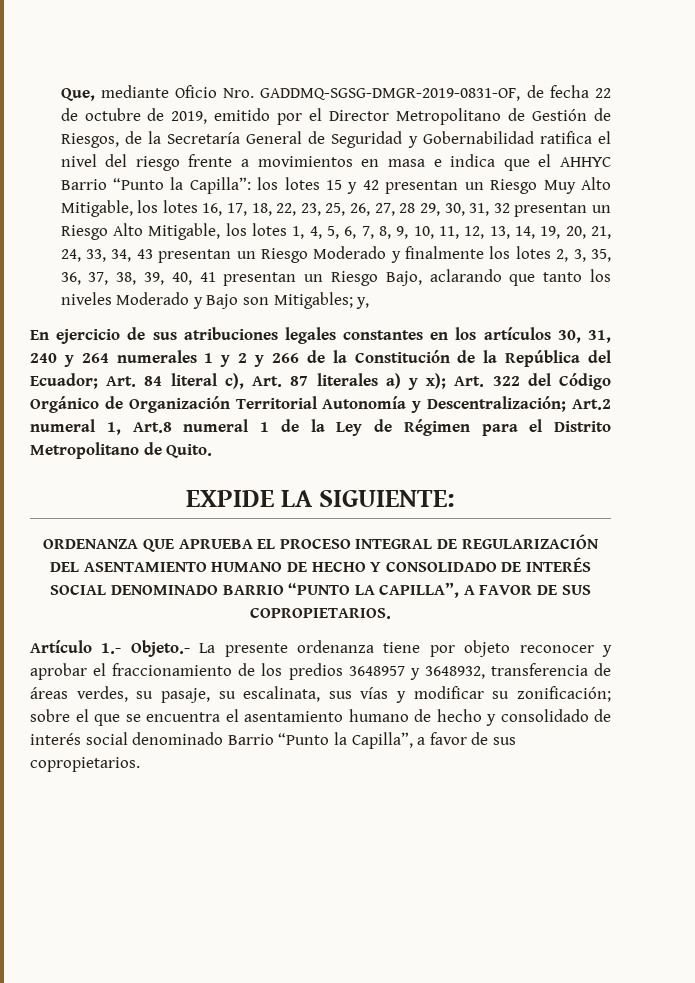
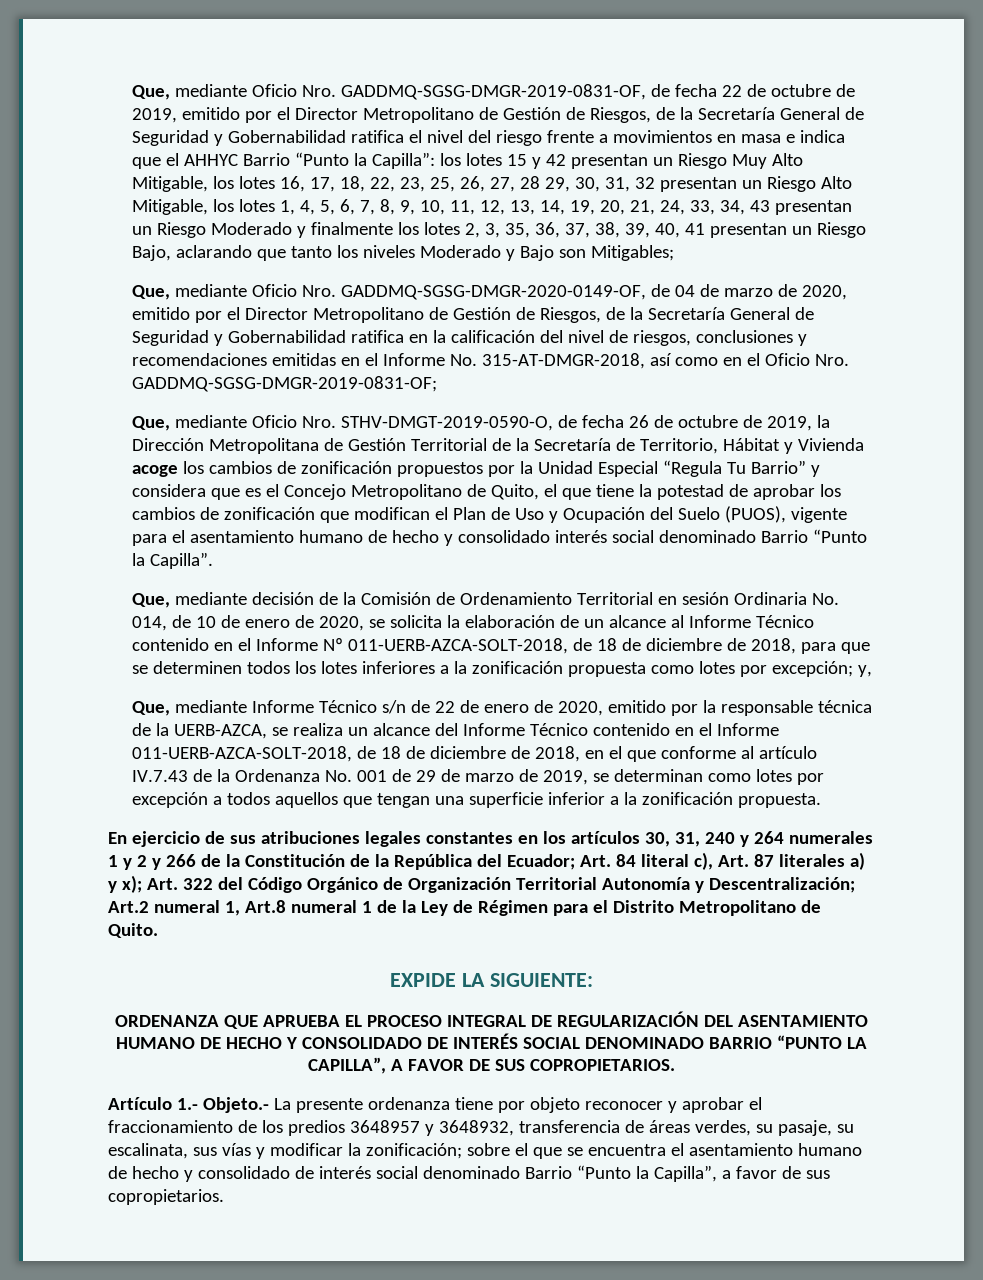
- los lotes 15 y 42 presentan un Riesgo Muy Alto Mitigable, los lotes 16, 17, 18, 22, 23, 25, 26, 27, 28 29, 30, 31, 32 presentan un Riesgo Alto Mitigable, los lotes 1, 4, 5, 6, 7, 8, 9, 10, 11, 12, 13, 14, 19, 20, 21, 24, 33, 34, 43 presentan un Riesgo Moderado y finalmente los lotes 2, 3, 35, 36, 37, 38, 39, 40, 41 presentan un Riesgo Bajo, aclarando que tanto los niveles Moderado y Bajo son Mitigables; y,
+ los lotes 15 y 42 presentan un Riesgo Muy Alto Mitigable, los lotes 16, 17, 18, 22, 23, 25, 26, 27, 28 29, 30, 31, 32 presentan un Riesgo Alto Mitigable, los lotes 1, 4, 5, 6, 7, 8, 9, 10, 11, 12, 13, 14, 19, 20, 21, 24, 33, 34, 43 presentan un Riesgo Moderado y finalmente los lotes 2, 3, 35, 36, 37, 38, 39, 40, 41 presentan un Riesgo Bajo, aclarando que tanto los niveles Moderado y Bajo son Mitigables;
+ Que, mediante Oficio Nro. GADDMQ-SGSG-DMGR-2020-0149-OF, de 04 de marzo de 2020, emitido por el Director Metropolitano de Gestión de Riesgos, de la Secretaría General de Seguridad y Gobernabilidad ratifica en la calificación del nivel de riesgos, conclusiones y recomendaciones emitidas en el Informe No. 315-AT-DMGR-2018, así como en el Oficio Nro. GADDMQ-SGSG-DMGR-2019-0831-OF;
+ Que, mediante Oficio Nro. STHV-DMGT-2019-0590-O, de fecha 26 de octubre de 2019, la Dirección Metropolitana de Gestión Territorial de la Secretaría de Territorio, Hábitat y Vivienda acoge los cambios de zonificación propuestos por la Unidad Especial “Regula Tu Barrio” y considera que es el Concejo Metropolitano de Quito, el que tiene la potestad de aprobar los cambios de zonificación que modifican el Plan de Uso y Ocupación del Suelo (PUOS), vigente para el asentamiento humano de hecho y consolidado interés social denominado Barrio “Punto la Capilla”.
+ Que, mediante decisión de la Comisión de Ordenamiento Territorial en sesión Ordinaria No. 014, de 10 de enero de 2020, se solicita la elaboración de un alcance al Informe Técnico contenido en el Informe Nº 011-UERB-AZCA-SOLT-2018, de 18 de diciembre de 2018, para que se determinen todos los lotes inferiores a la zonificación propuesta como lotes por excepción; y,
+ Que, mediante Informe Técnico s/n de 22 de enero de 2020, emitido por la responsable técnica de la UERB-AZCA, se realiza un alcance del Informe Técnico contenido en el Informe 011-UERB-AZCA-SOLT-2018, de 18 de diciembre de 2018, en el que conforme al artículo IV.7.43 de la Ordenanza No. 001 de 29 de marzo de 2019, se determinan como lotes por excepción a todos aquellos que tengan una superficie inferior a la zonificación propuesta.
- Artículo 1.- Objeto.- La presente ordenanza tiene por objeto reconocer y aprobar el fraccionamiento de los predios 3648957 y 3648932, transferencia de áreas verdes, su pasaje, su escalinata, sus vías y modificar su zonificación; sobre el que se encuentra el asentamiento humano de hecho y consolidado de interés social denominado Barrio “Punto la Capilla”, a favor de sus copropietarios.
+ Artículo 1.- Objeto.- La presente ordenanza tiene por objeto reconocer y aprobar el fraccionamiento de los predios 3648957 y 3648932, transferencia de áreas verdes, su pasaje, su escalinata, sus vías y modificar la zonificación; sobre el que se encuentra el asentamiento humano de hecho y consolidado de interés social denominado Barrio “Punto la Capilla”, a favor de sus copropietarios.

